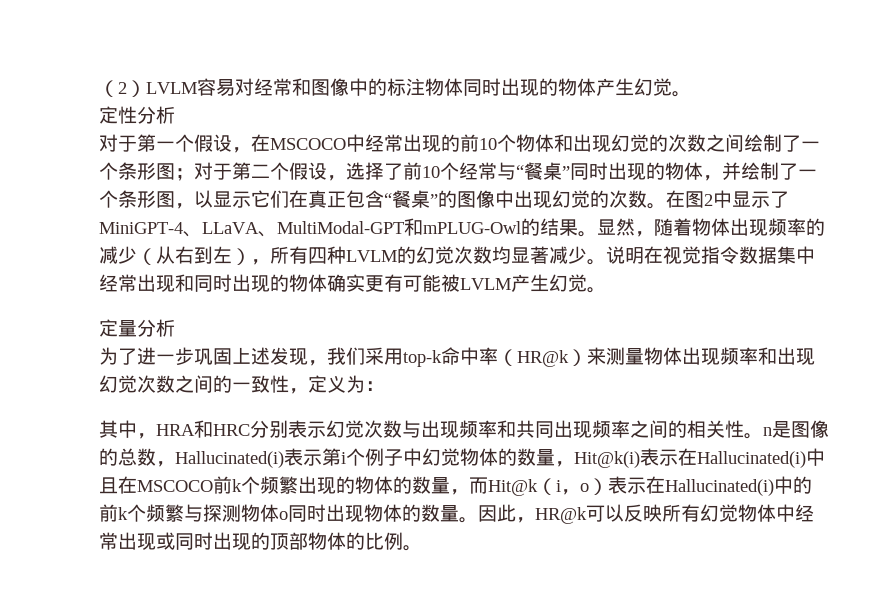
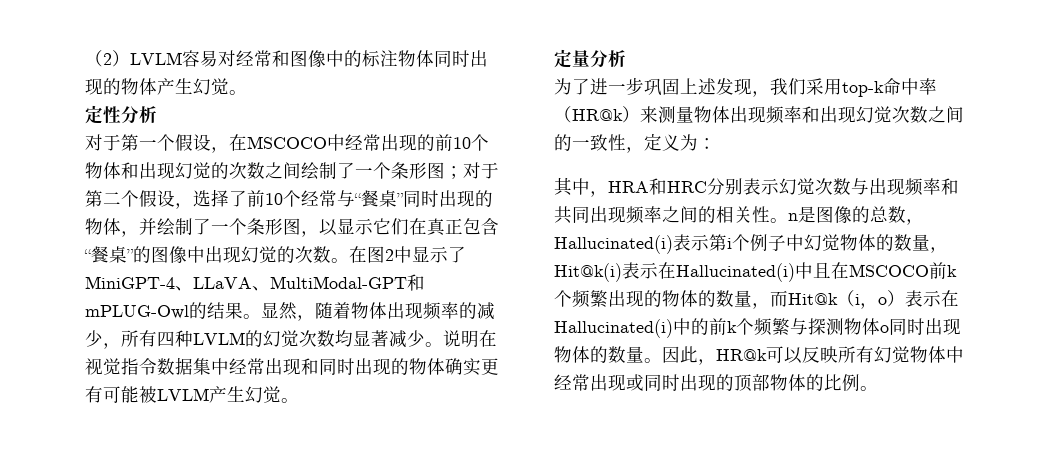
- 显然，随着物体出现频率的减少（从右到左），所有四种LVLM的幻觉次数均显著减少。
+ 显然，随着物体出现频率的减少，所有四种LVLM的幻觉次数均显著减少。

